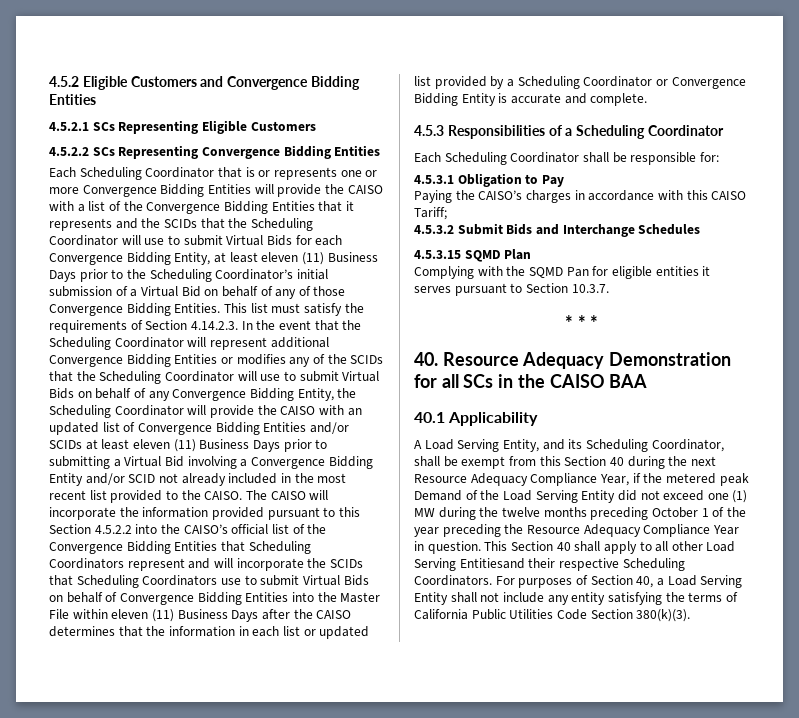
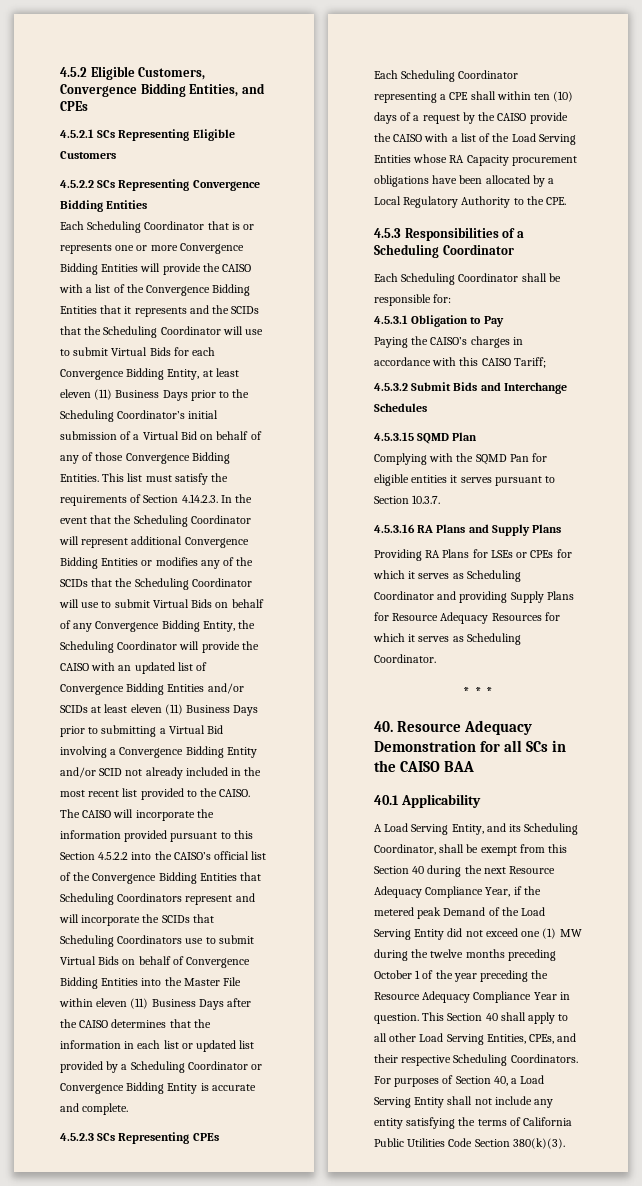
- 4.5.2 Eligible Customers and Convergence Bidding Entities
+ 4.5.2 Eligible Customers, Convergence Bidding Entities, and CPEs
+ 4.5.2.3 SCs Representing CPEs
+ Each Scheduling Coordinator representing a CPE shall within ten (10) days of a request by the CAISO provide the CAISO with a list of the Load Serving Entities whose RA Capacity procurement obligations have been allocated by a Local Regulatory Authority to the CPE.
+ 4.5.3.16 RA Plans and Supply Plans
+ Providing RA Plans for LSEs or CPEs for which it serves as Scheduling Coordinator and providing Supply Plans for Resource Adequacy Resources for which it serves as Scheduling Coordinator.
- This Section 40 shall apply to all other Load Serving Entitiesand their respective Scheduling Coordinators.
+ This Section 40 shall apply to all other Load Serving Entities, CPEs, and their respective Scheduling Coordinators.

